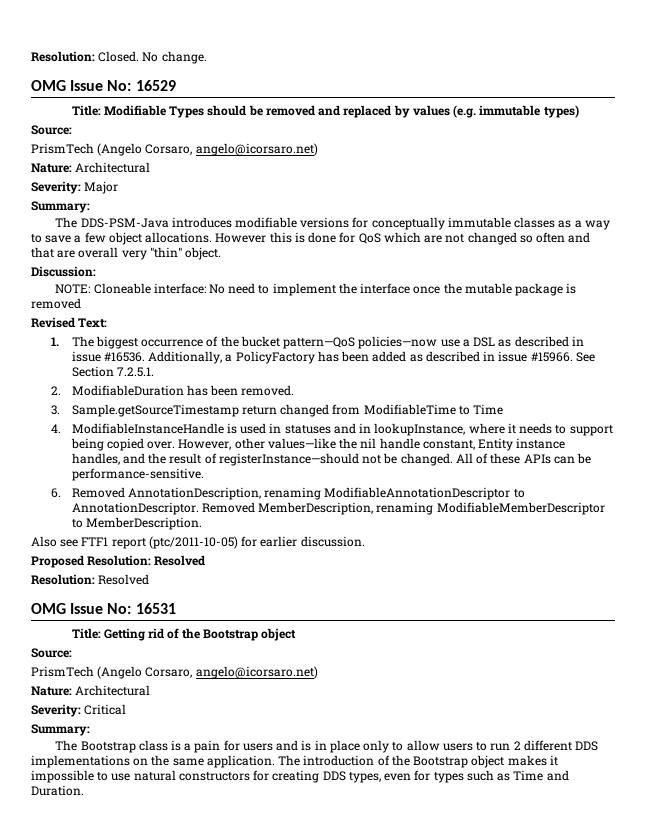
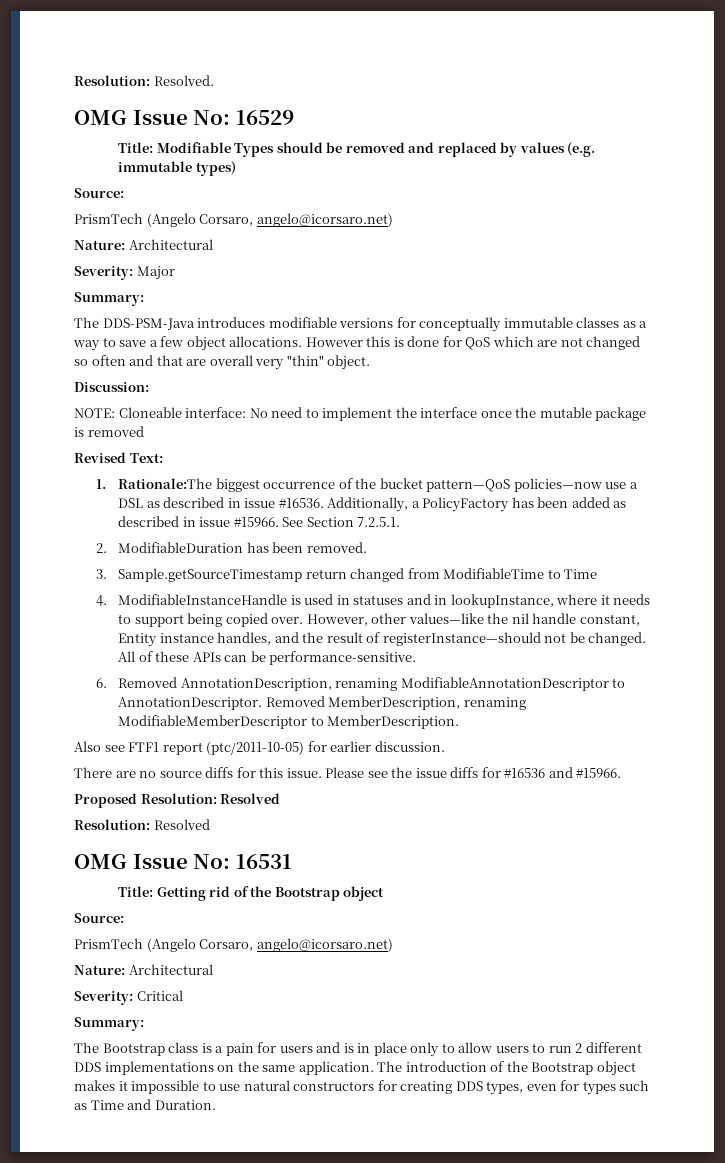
- Resolution: Closed. No change.
+ Resolution: Resolved.
- 1. The biggest occurrence of the bucket pattern—QoS policies—now use a DSL as described in issue #16536.
+ 1. Rationale:The biggest occurrence of the bucket pattern—QoS policies—now use a DSL as described in issue #16536.
+ There are no source diffs for this issue. Please see the issue diffs for #16536 and #15966.

